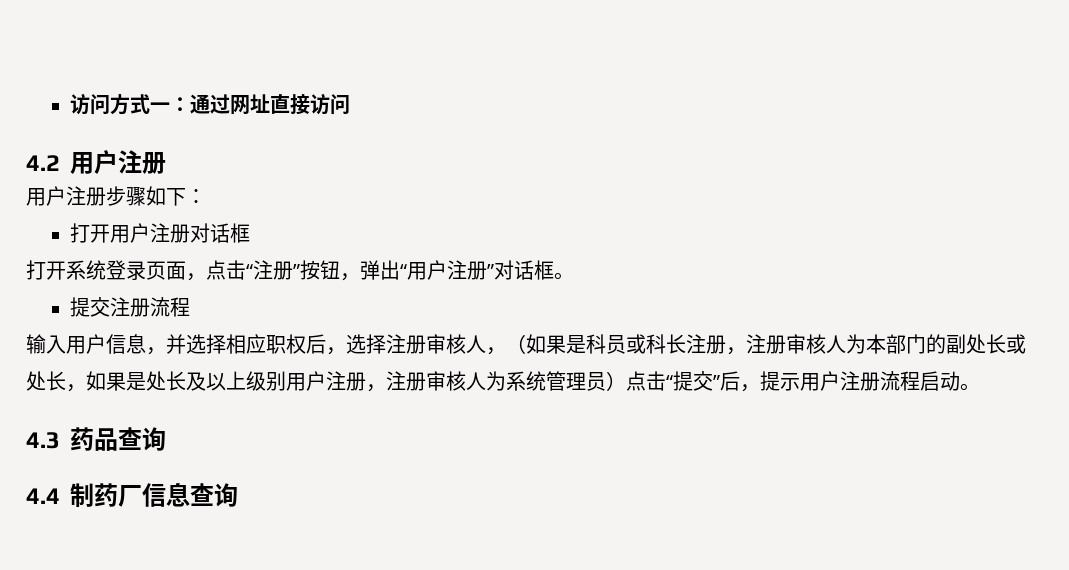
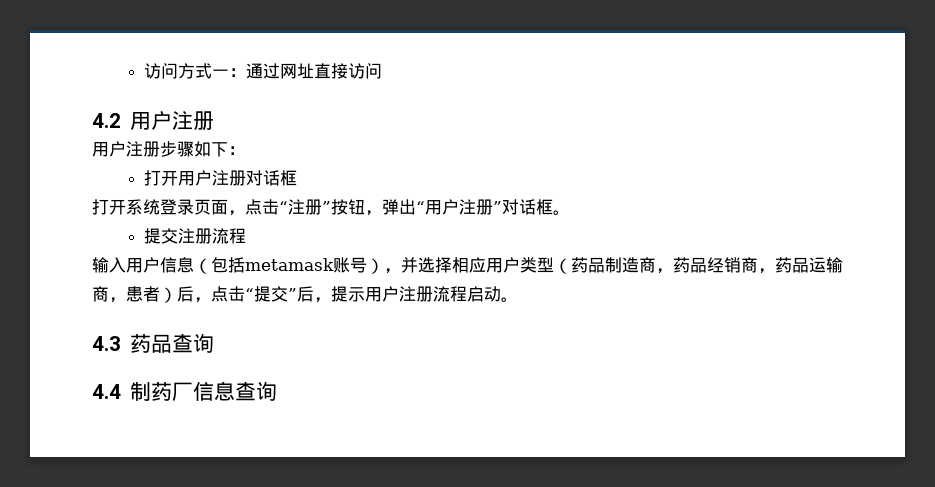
- 输入用户信息，并选择相应职权后，选择注册审核人，（如果是科员或科长注册，注册审核人为本部门的副处长或处长，如果是处长及以上级别用户注册，注册审核人为系统管理员）点击“提交”后，提示用户注册流程启动。
+ 输入用户信息（包括metamask账号），并选择相应用户类型（药品制造商，药品经销商，药品运输商，患者）后，点击“提交”后，提示用户注册流程启动。

